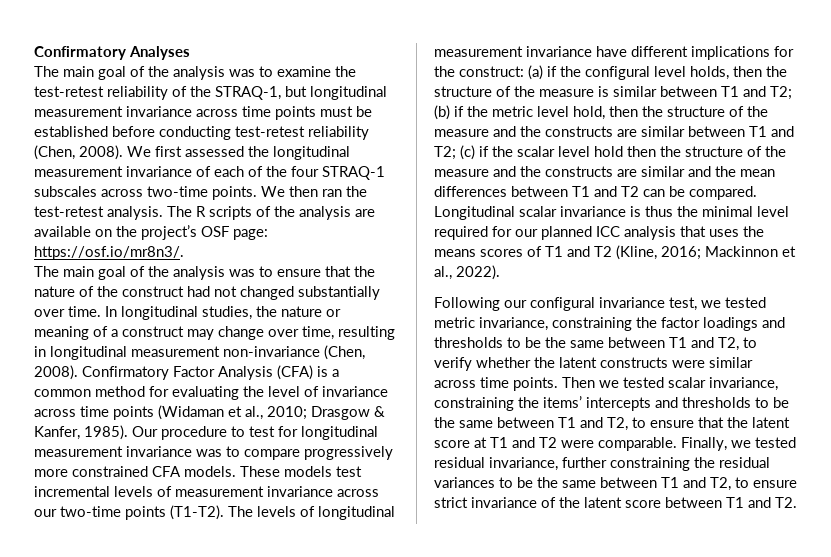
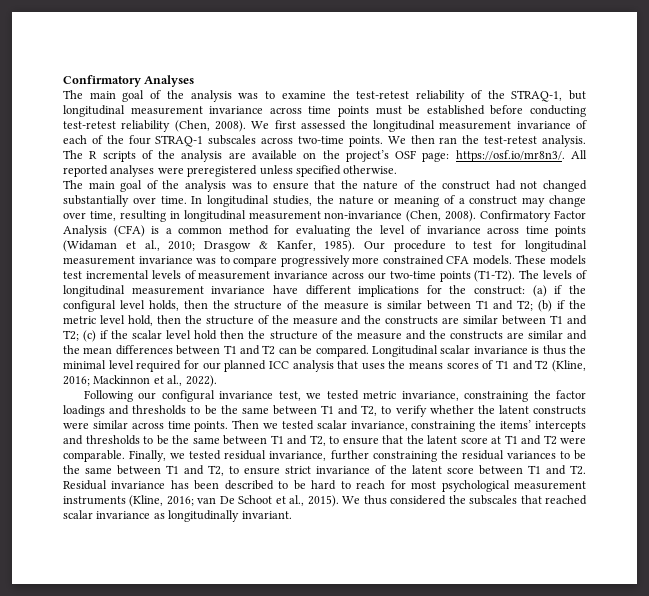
- The R scripts of the analysis are available on the project’s OSF page: https://osf.io/mr8n3/.
+ The R scripts of the analysis are available on the project’s OSF page: https://osf.io/mr8n3/. All reported analyses were preregistered unless specified otherwise.
- Finally, we tested residual invariance, further constraining the residual variances to be the same between T1 and T2, to ensure strict invariance of the latent score between T1 and T2.
+ Finally, we tested residual invariance, further constraining the residual variances to be the same between T1 and T2, to ensure strict invariance of the latent score between T1 and T2. Residual invariance has been described to be hard to reach for most psychological measurement instruments (Kline, 2016; van De Schoot et al., 2015). We thus considered the subscales that reached scalar invariance as longitudinally invariant.

